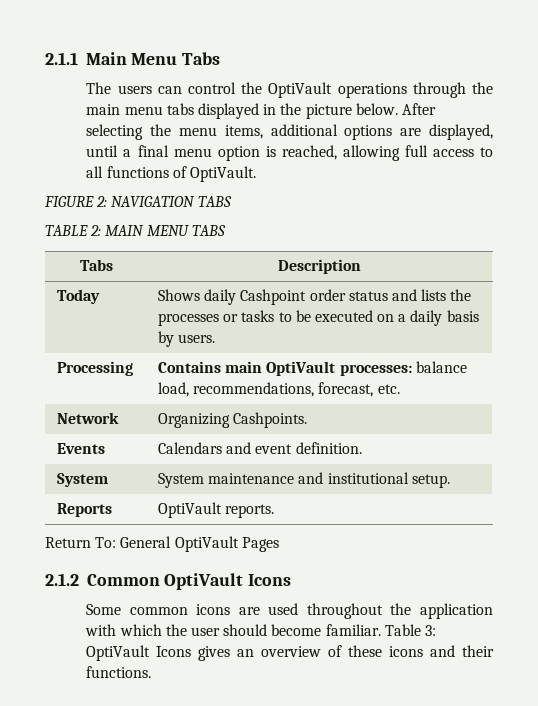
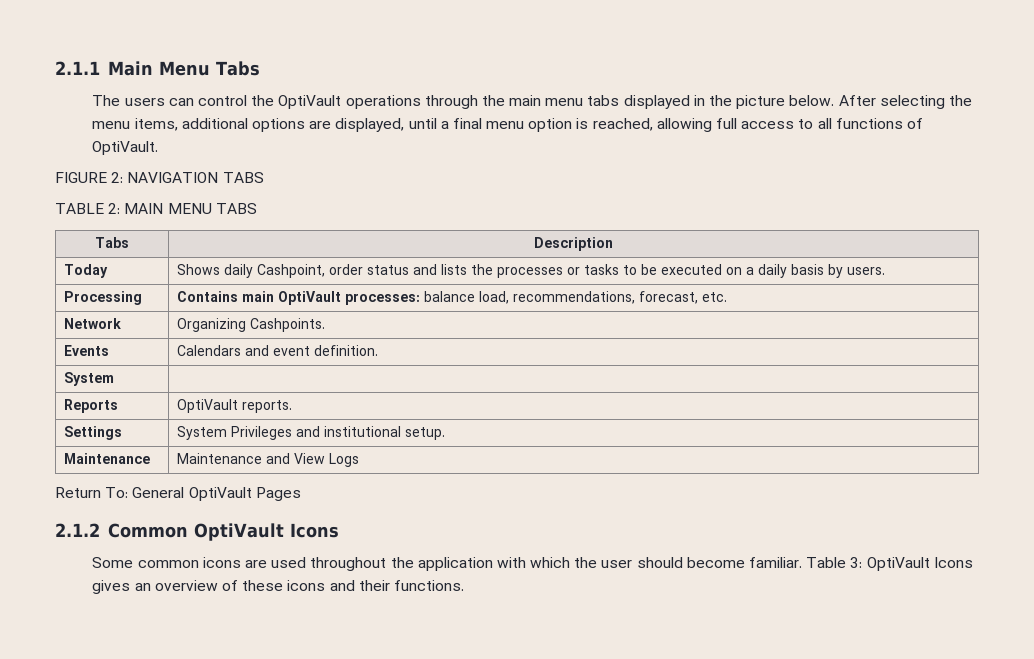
- Today | Shows daily Cashpoint order status and lists the processes or tasks to be executed on a daily basis by users.
+ Today | Shows daily Cashpoint, order status and lists the processes or tasks to be executed on a daily basis by users.
- System | System maintenance and institutional setup.
+ System |
  Reports | OptiVault reports.
+ Settings | System Privileges and institutional setup.
+ Maintenance | Maintenance and View Logs

